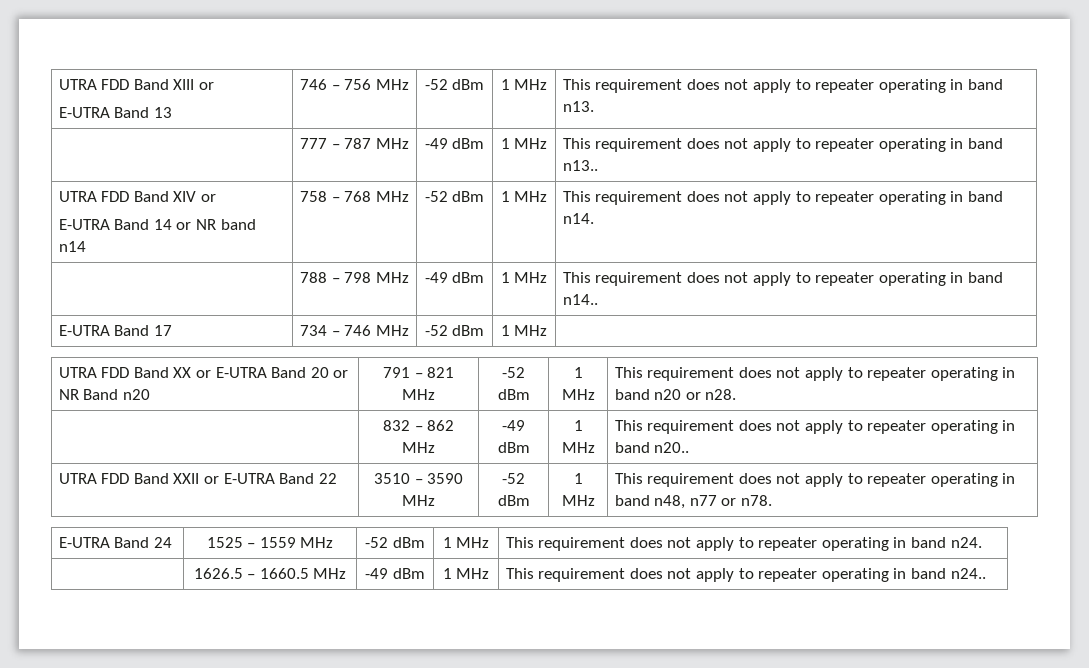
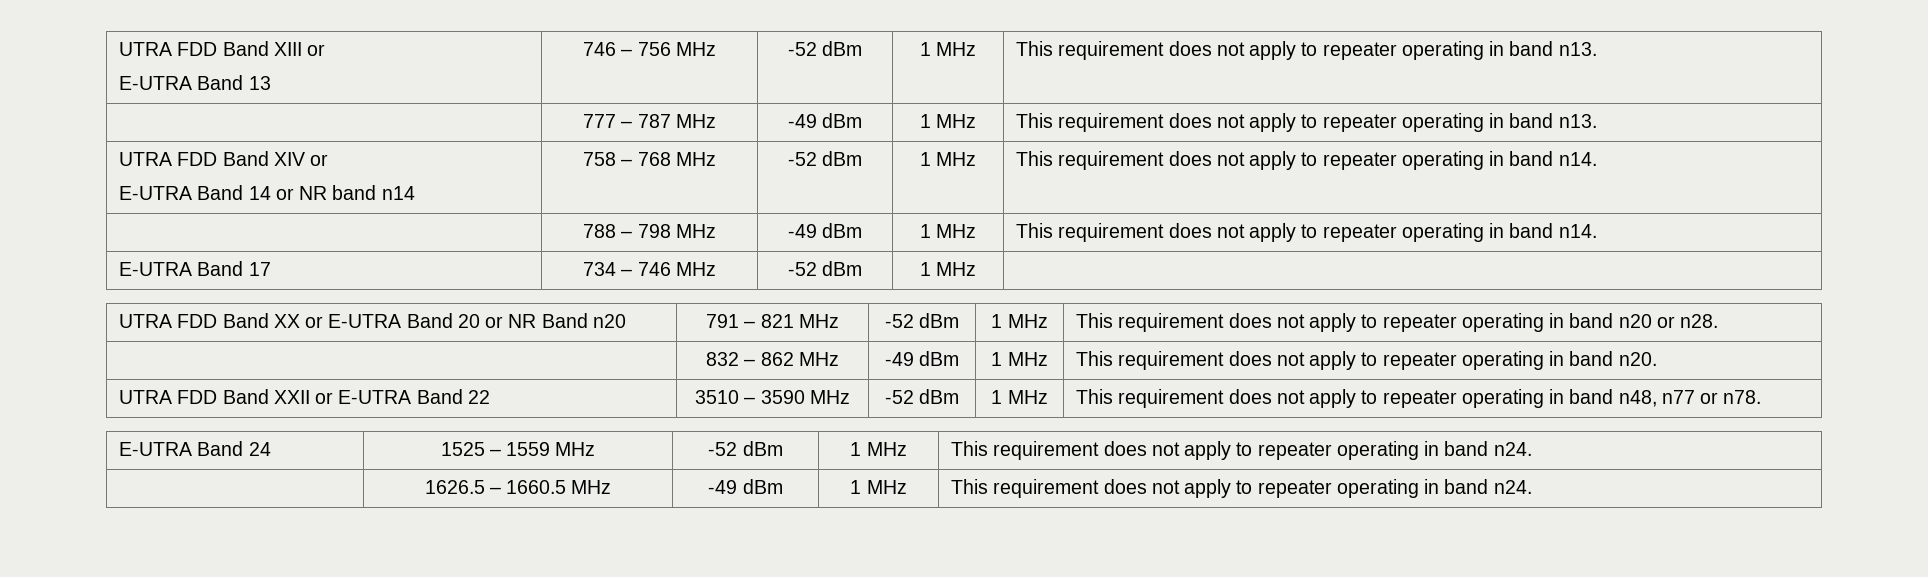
- | 777 – 787 MHz | -49 dBm | 1 MHz | This requirement does not apply to repeater operating in band n13..
+ | 777 – 787 MHz | -49 dBm | 1 MHz | This requirement does not apply to repeater operating in band n13.
- | 788 – 798 MHz | -49 dBm | 1 MHz | This requirement does not apply to repeater operating in band n14..
+ | 788 – 798 MHz | -49 dBm | 1 MHz | This requirement does not apply to repeater operating in band n14.
- | 832 – 862 MHz | -49 dBm | 1 MHz | This requirement does not apply to repeater operating in band n20..
+ | 832 – 862 MHz | -49 dBm | 1 MHz | This requirement does not apply to repeater operating in band n20.
- | 1626.5 – 1660.5 MHz | -49 dBm | 1 MHz | This requirement does not apply to repeater operating in band n24..
+ | 1626.5 – 1660.5 MHz | -49 dBm | 1 MHz | This requirement does not apply to repeater operating in band n24.

